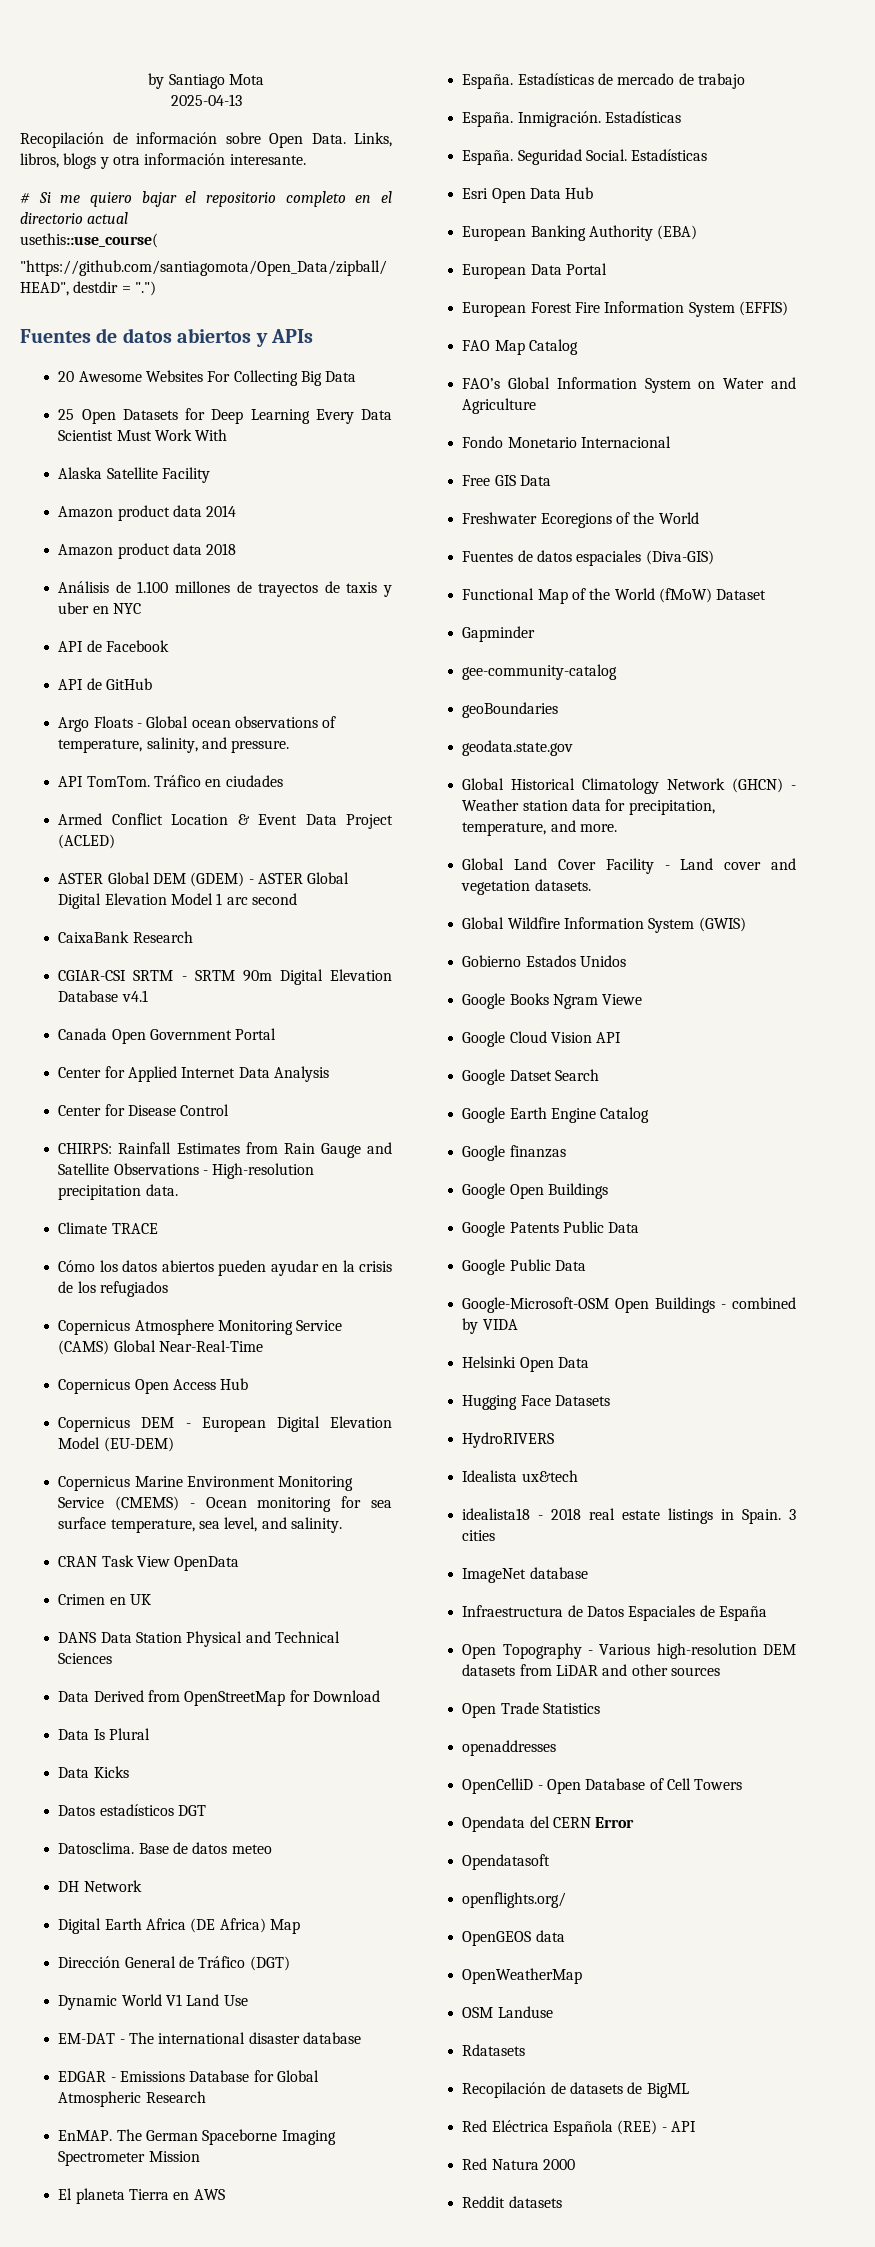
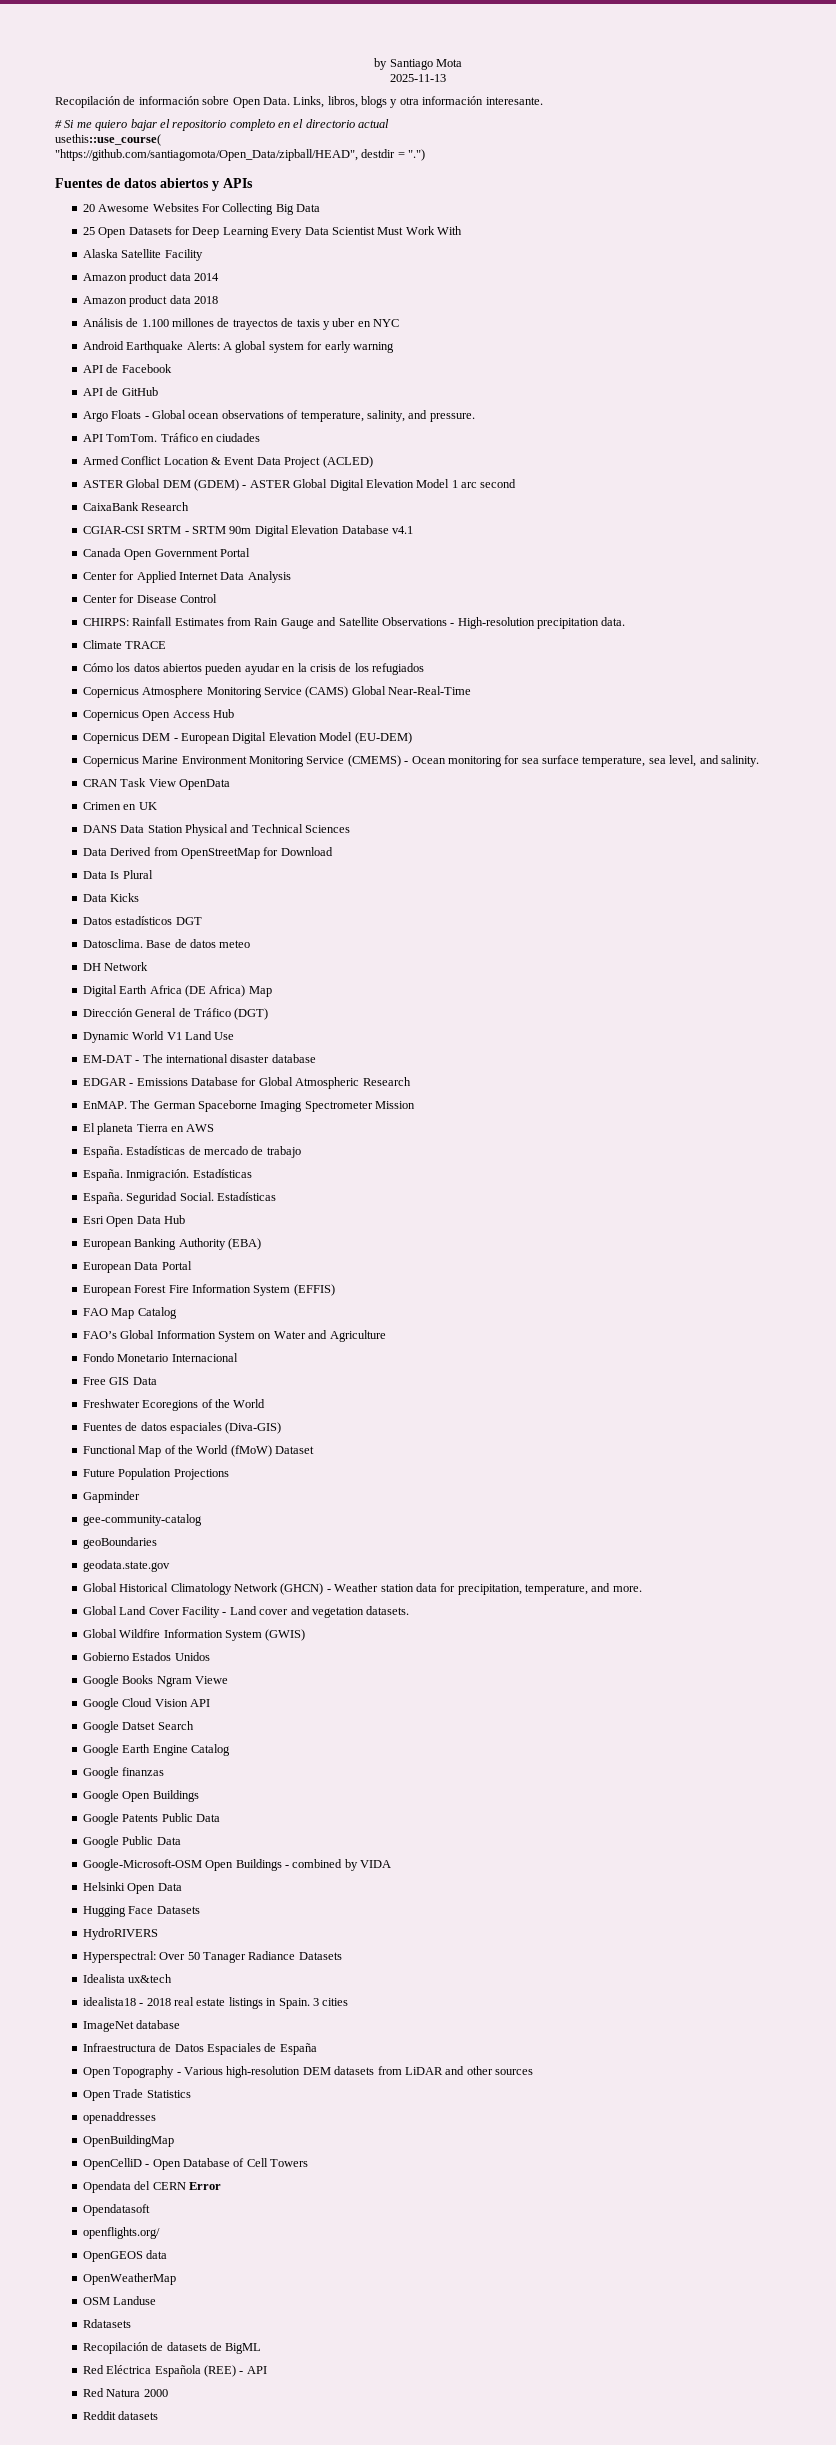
- 2025-04-13
+ 2025-11-13
+ Android Earthquake Alerts: A global system for early warning
+ Future Population Projections
+ Hyperspectral: Over 50 Tanager Radiance Datasets
+ OpenBuildingMap

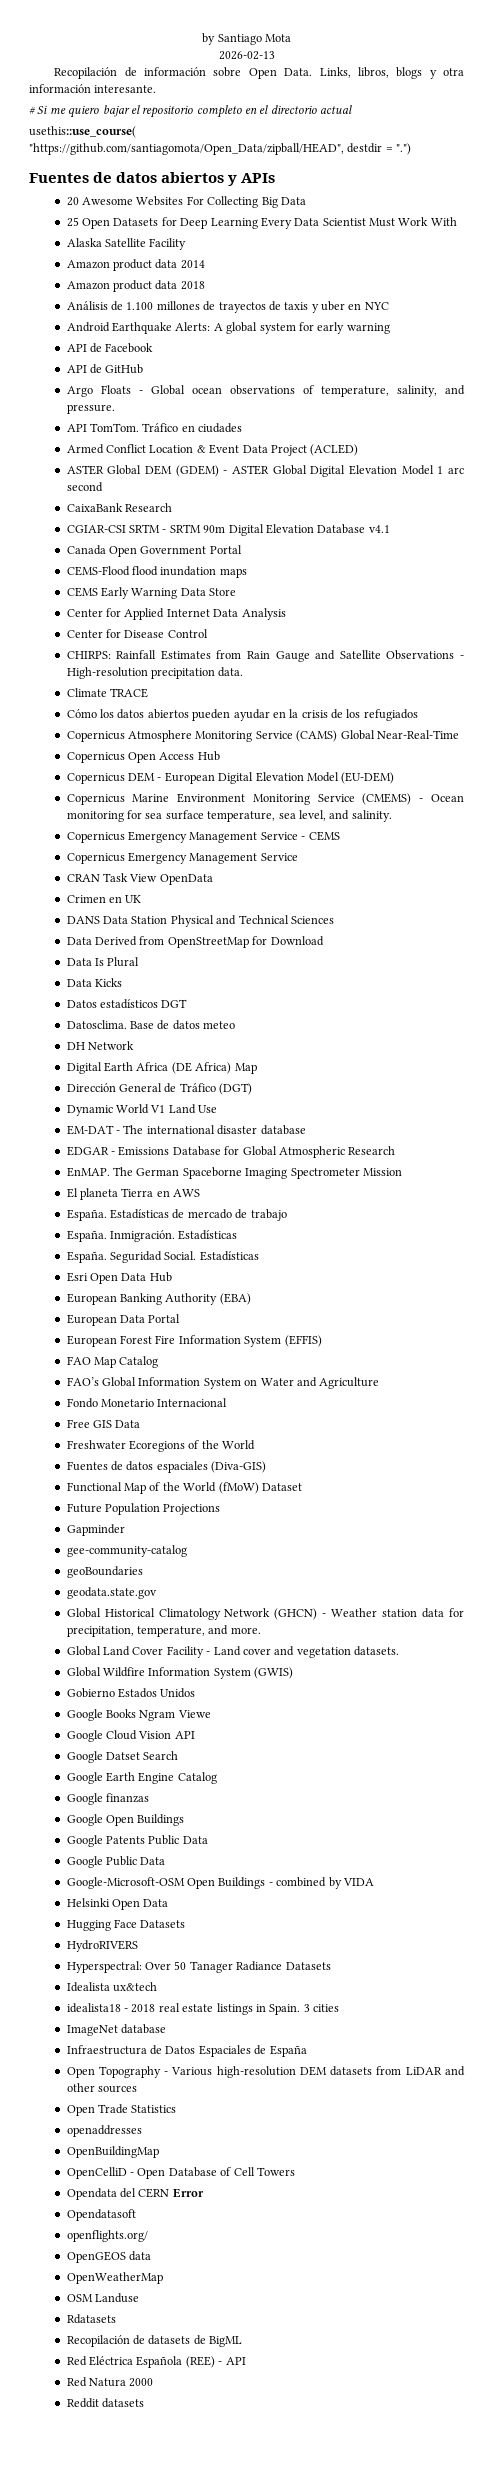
- 2025-11-13
+ 2026-02-13
+ CEMS-Flood flood inundation maps
+ CEMS Early Warning Data Store
+ Copernicus Emergency Management Service - CEMS
+ Copernicus Emergency Management Service

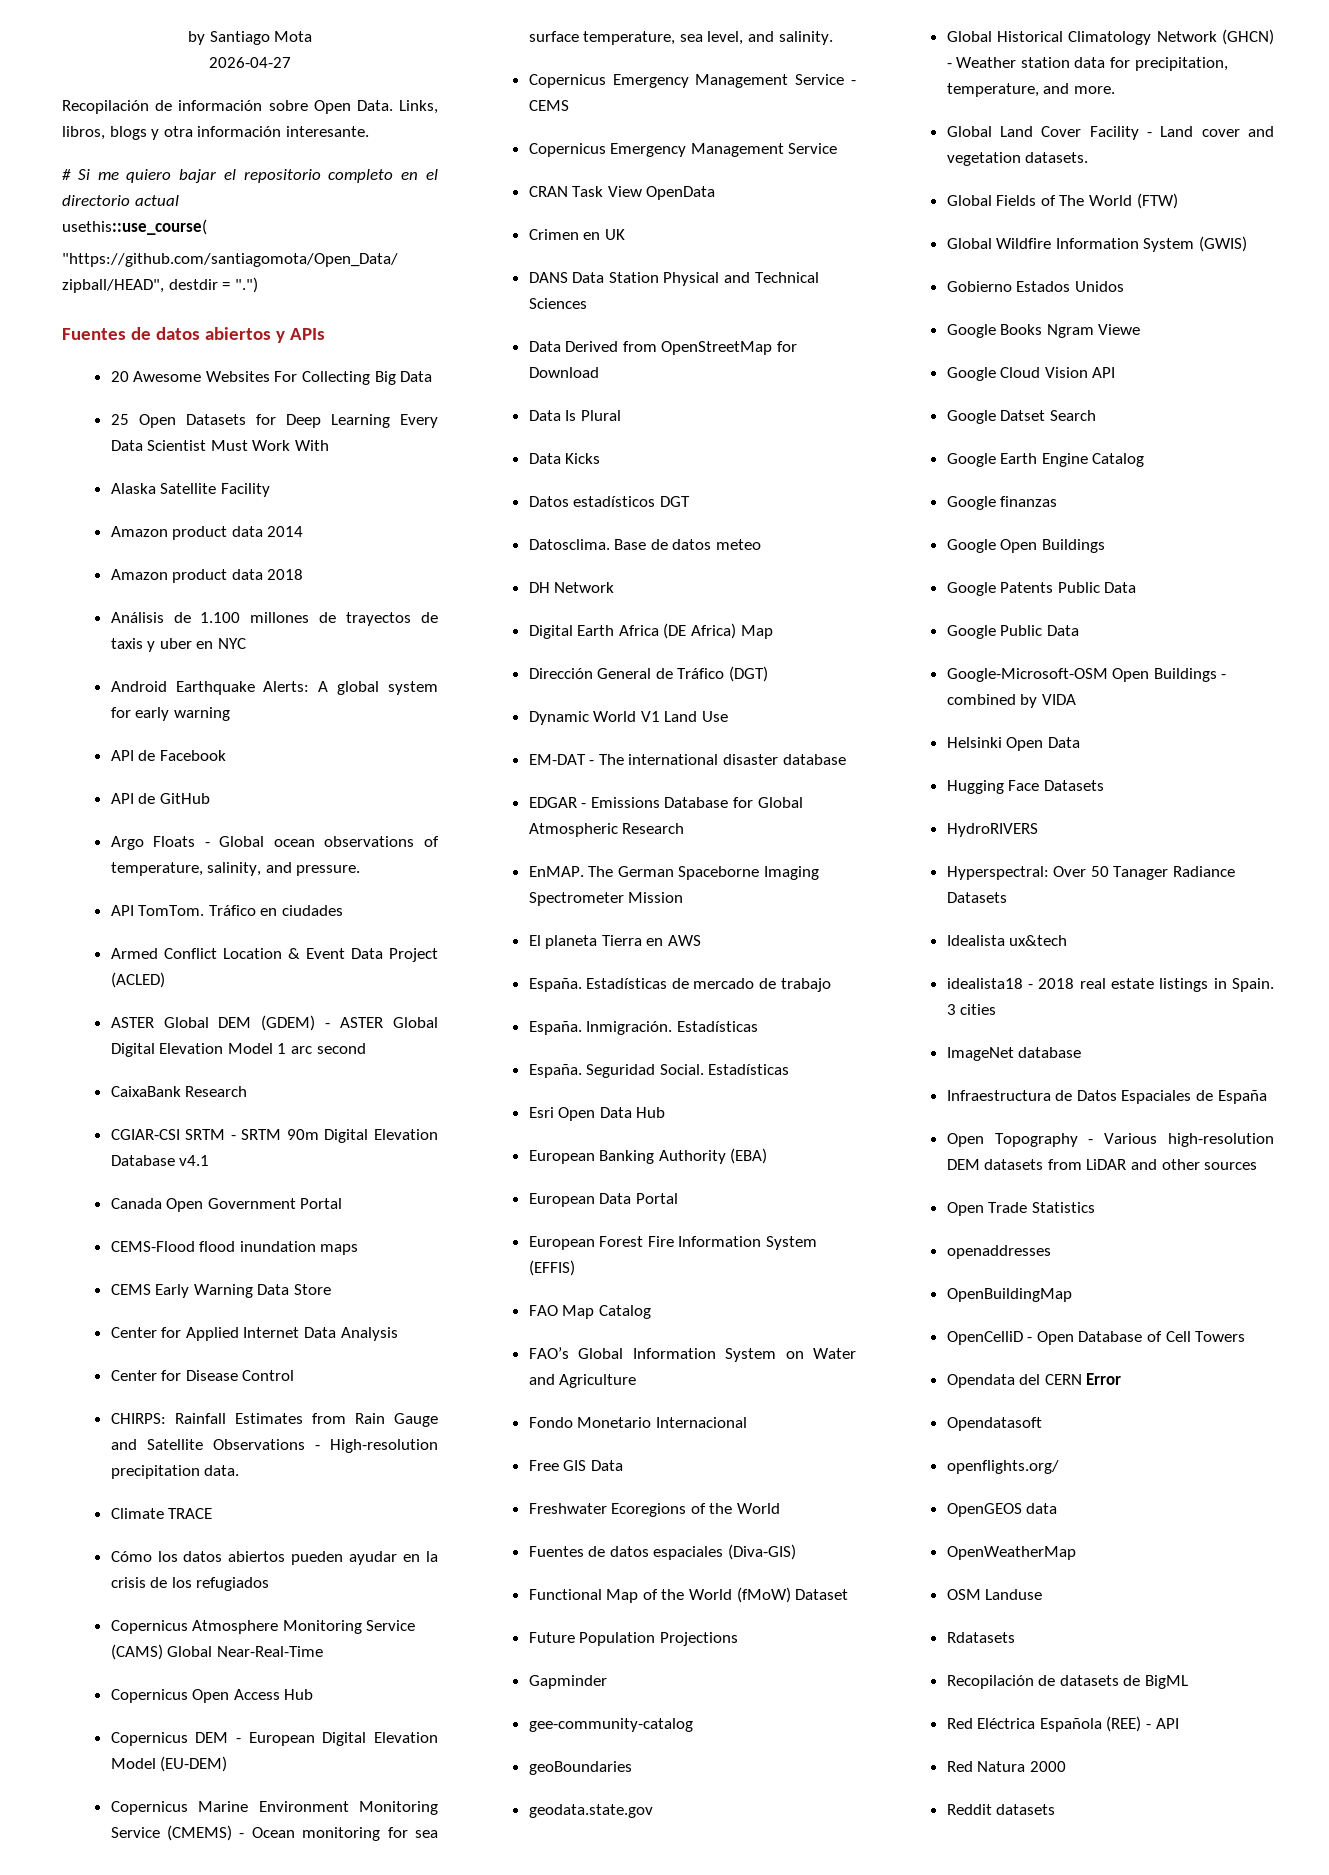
- 2026-02-13
+ 2026-04-27
+ Global Fields of The World (FTW)

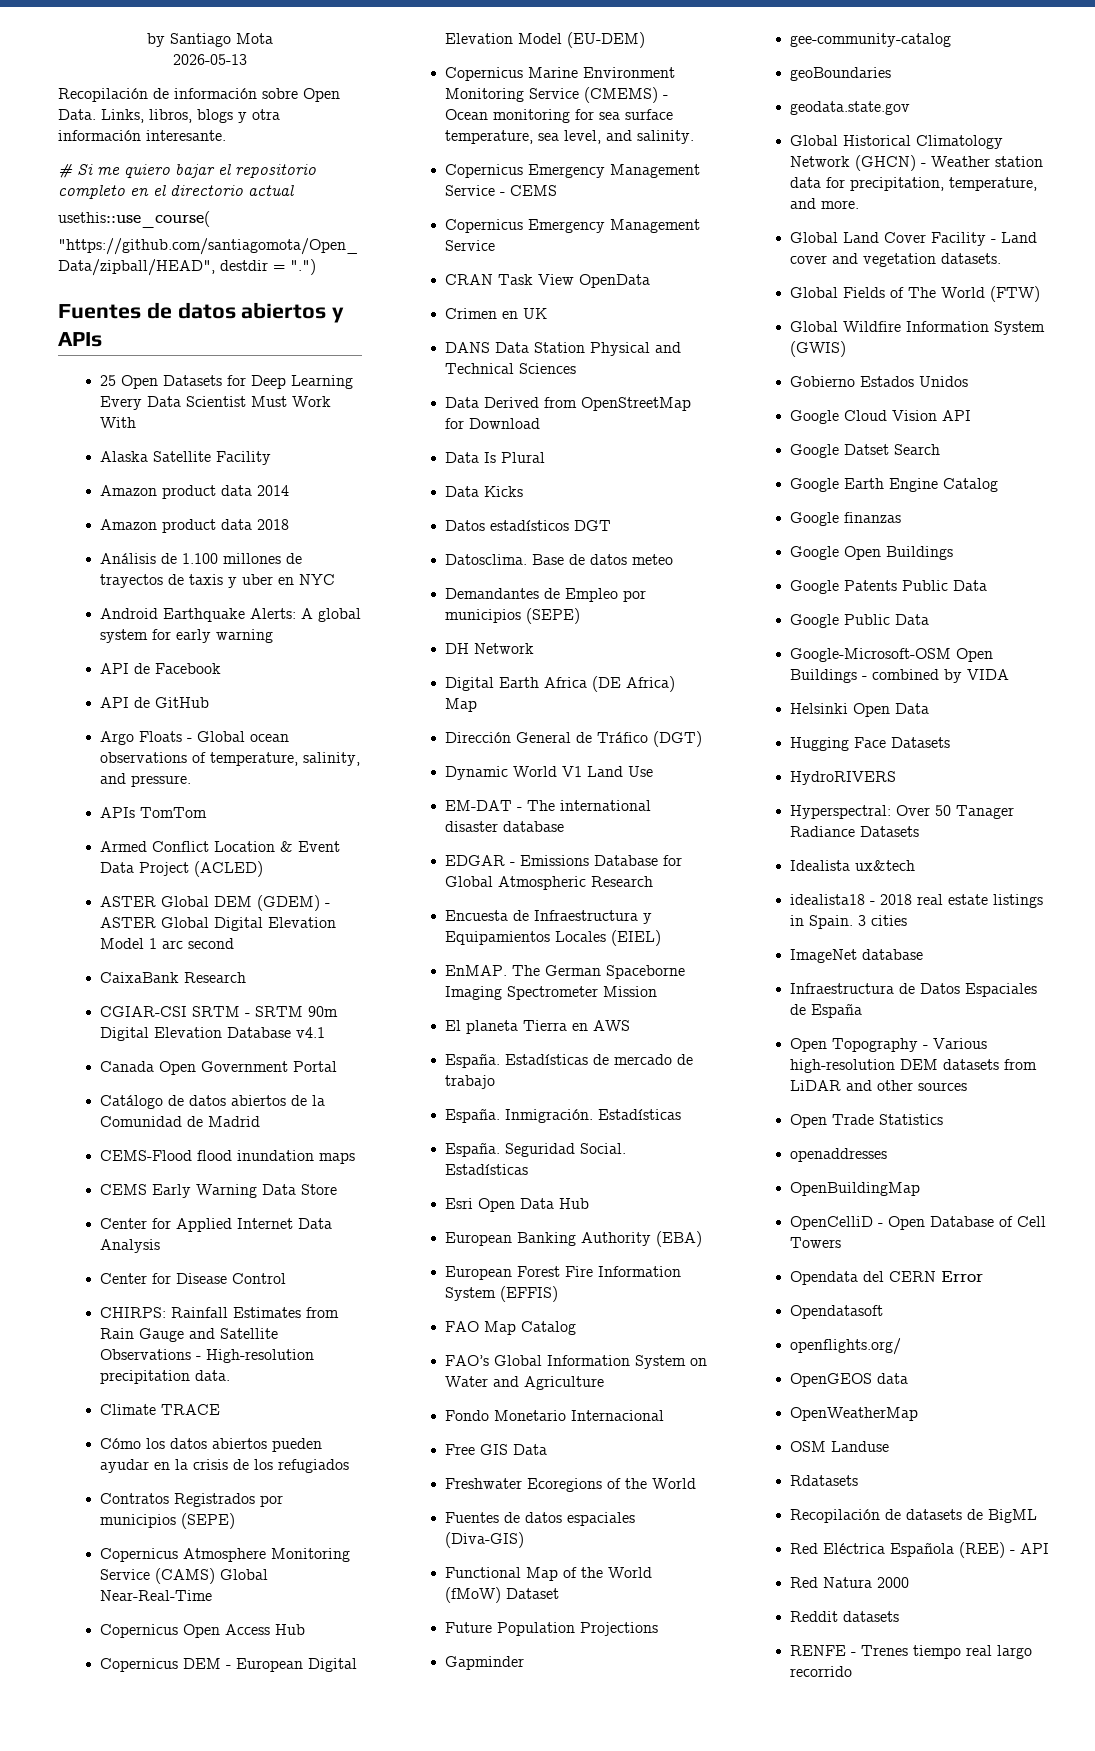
- 2026-04-27
+ 2026-05-13
- 20 Awesome Websites For Collecting Big Data
- API TomTom. Tráfico en ciudades
+ APIs TomTom
+ Catálogo de datos abiertos de la Comunidad de Madrid
+ Contratos Registrados por municipios (SEPE)
+ Demandantes de Empleo por municipios (SEPE)
+ Encuesta de Infraestructura y Equipamientos Locales (EIEL)
- European Data Portal
- Google Books Ngram Viewe
+ RENFE - Trenes tiempo real largo recorrido

